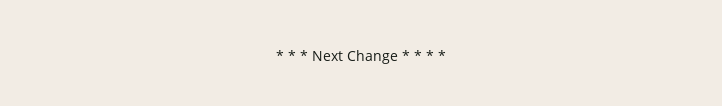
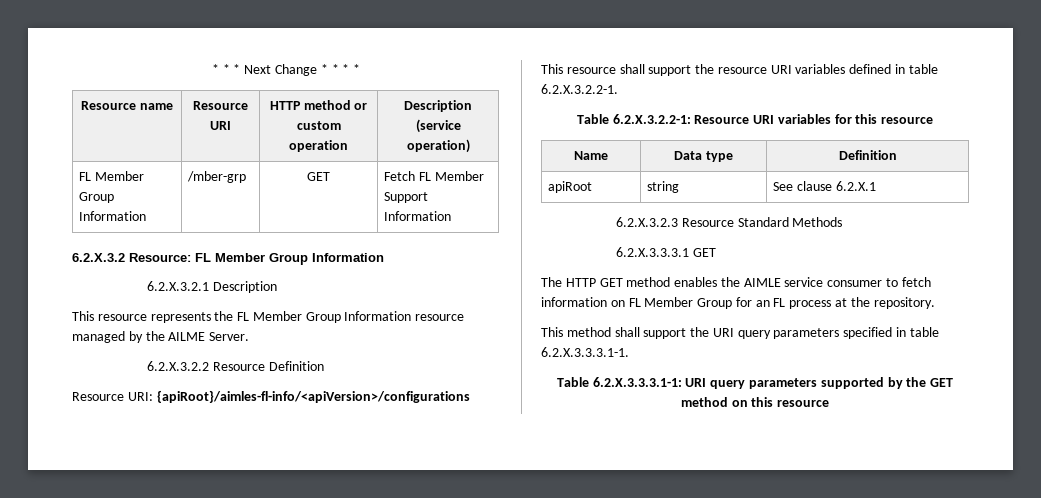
+ Resource name | Resource URI | HTTP method or custom operation | Description (service operation)
+ FL Member Group Information | /mber-grp | GET | Fetch FL Member Support Information
+ 6.2.X.3.2 Resource: FL Member Group Information
+ 6.2.X.3.2.1 Description
+ This resource represents the FL Member Group Information resource managed by the AILME Server.
+ 6.2.X.3.2.2 Resource Definition
+ Resource URI: {apiRoot}/aimles-fl-info/<apiVersion>/configurations
+ This resource shall support the resource URI variables defined in table 6.2.X.3.2.2-1.
+ Table 6.2.X.3.2.2-1: Resource URI variables for this resource
+ Name | Data type | Definition
+ apiRoot | string | See clause 6.2.X.1
+ 6.2.X.3.2.3 Resource Standard Methods
+ 6.2.X.3.3.3.1 GET
+ The HTTP GET method enables the AIMLE service consumer to fetch information on FL Member Group for an FL process at the repository.
+ This method shall support the URI query parameters specified in table 6.2.X.3.3.3.1-1.
+ Table 6.2.X.3.3.3.1-1: URI query parameters supported by the GET method on this resource

